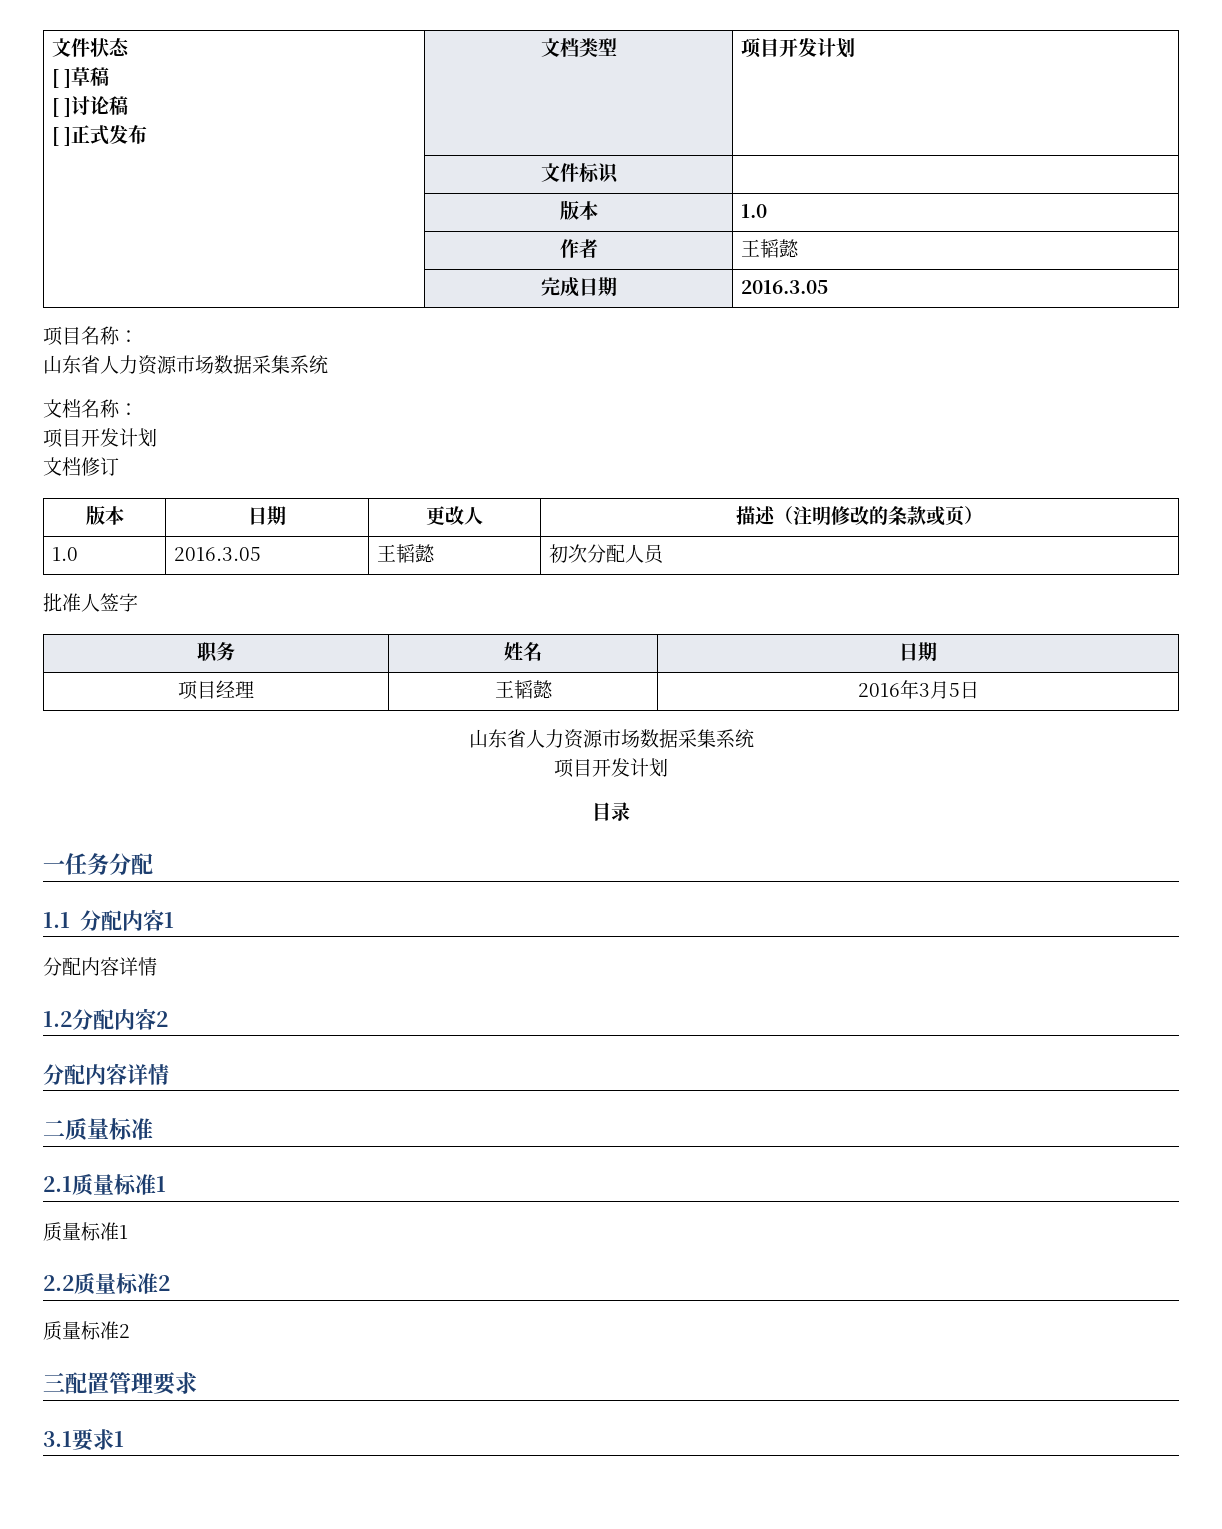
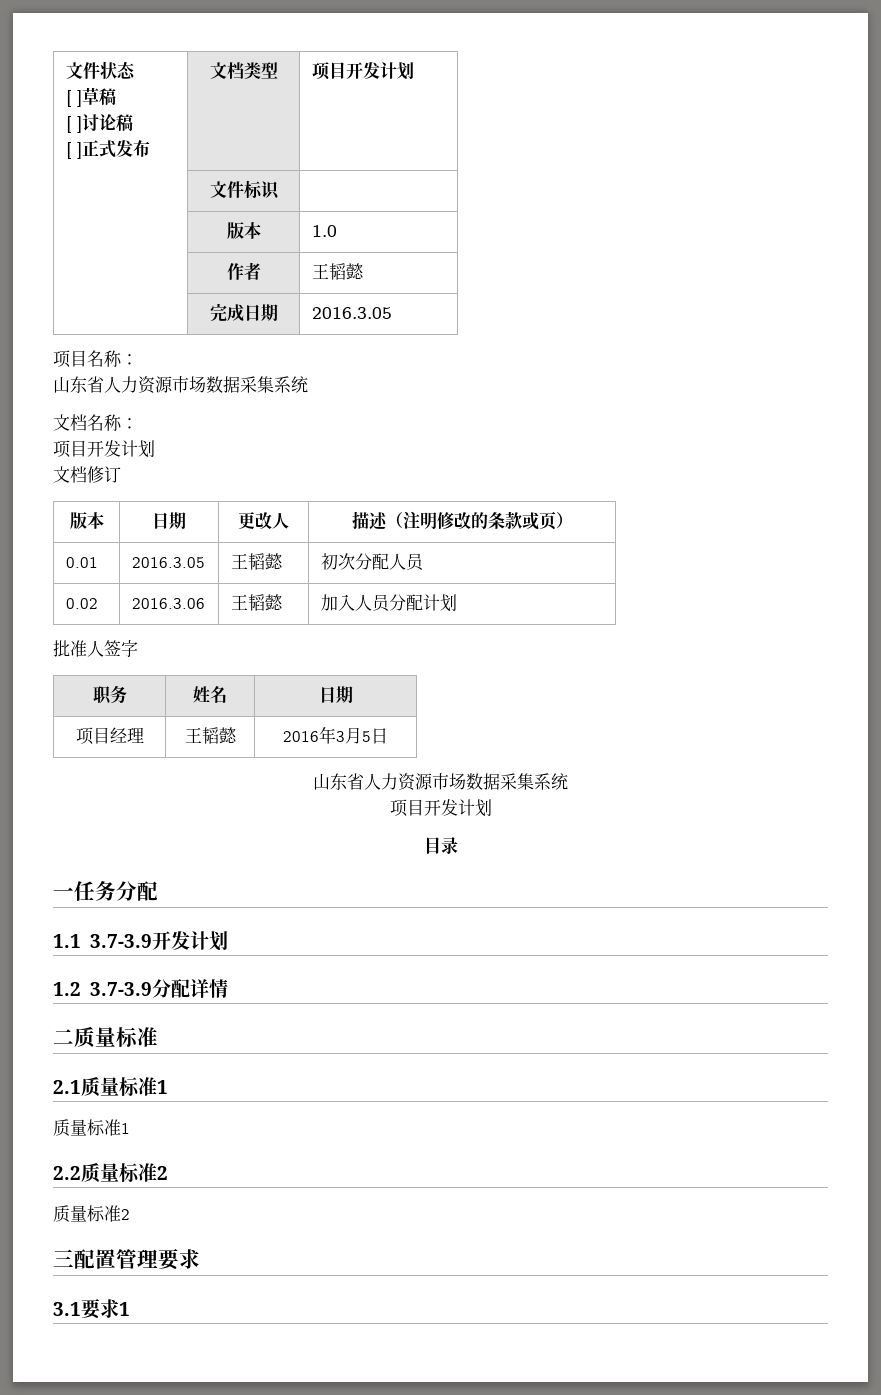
- 1.0 | 2016.3.05 | 王韬懿 | 初次分配人员
+ 0.01 | 2016.3.05 | 王韬懿 | 初次分配人员
+ 0.02 | 2016.3.06 | 王韬懿 | 加入人员分配计划
- 1.1分配内容1
- 分配内容详情
- 1.2分配内容2
- 分配内容详情
+ 1.1 3.7-3.9开发计划
+ 1.2 3.7-3.9分配详情

